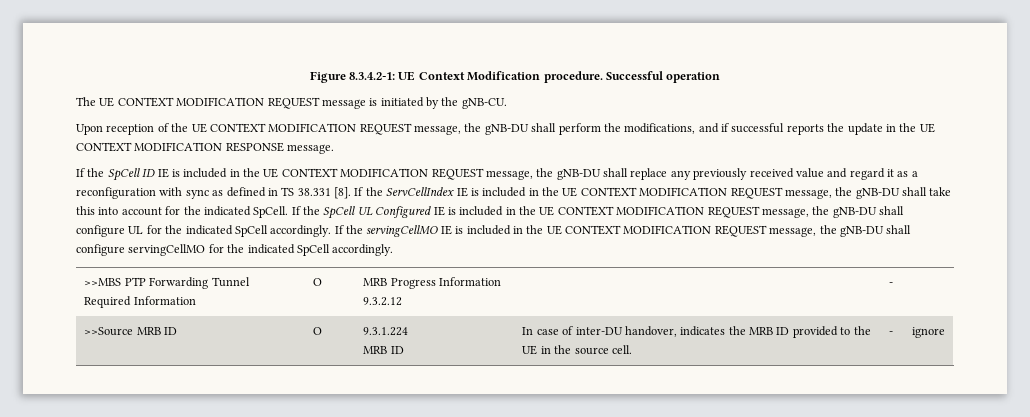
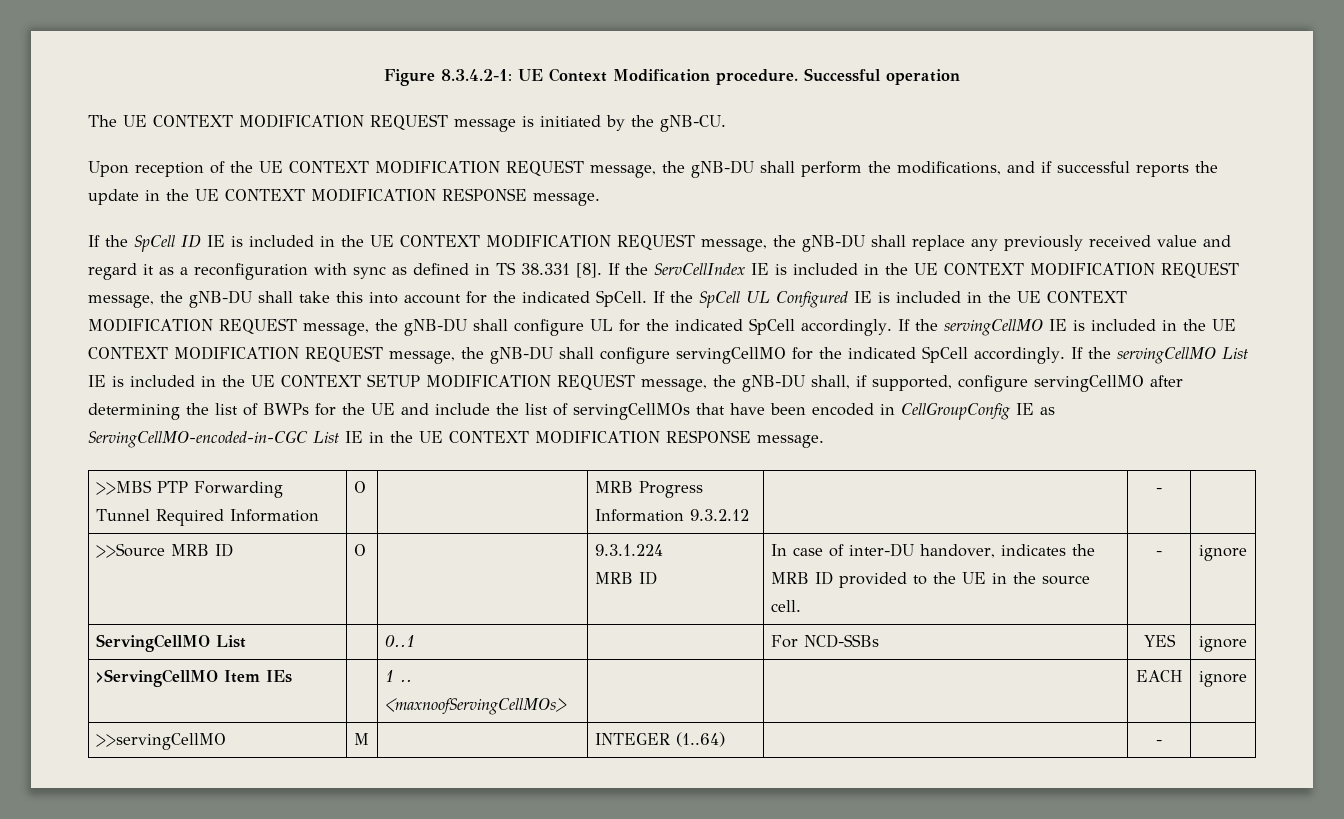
+ If the servingCellMO List IE is included in the UE CONTEXT SETUP MODIFICATION REQUEST message, the gNB-DU shall, if supported, configure servingCellMO after determining the list of BWPs for the UE and include the list of servingCellMOs that have been encoded in CellGroupConfig IE as ServingCellMO-encoded-in-CGC List IE in the UE CONTEXT MODIFICATION RESPONSE message.
+ ServingCellMO List | | 0..1 | | For NCD-SSBs | YES | ignore
+ >ServingCellMO Item IEs | | 1 .. <maxnoofServingCellMOs> | | | EACH | ignore
+ >>servingCellMO | M | | INTEGER (1..64) | | - |

